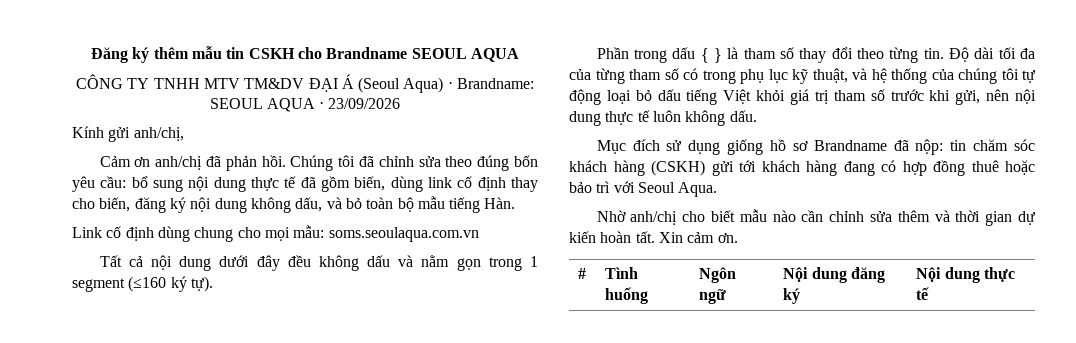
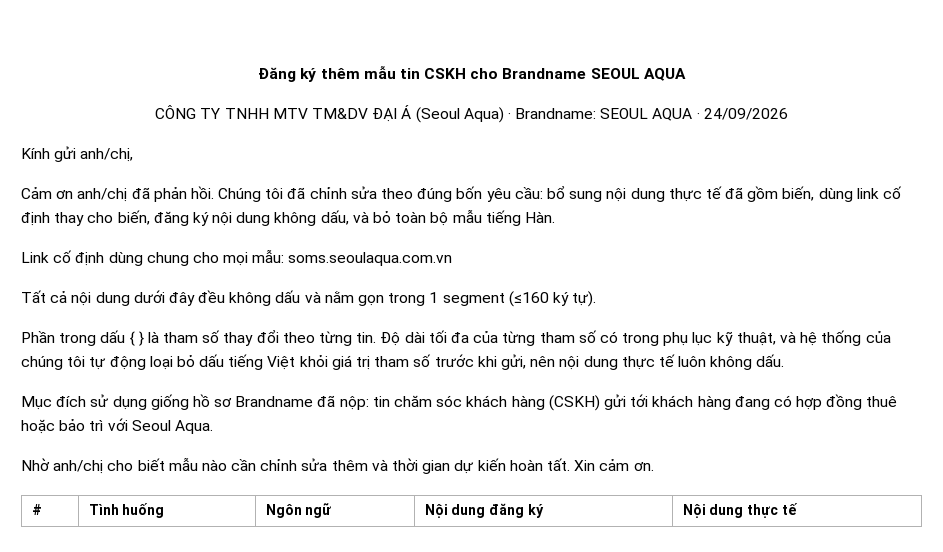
- CÔNG TY TNHH MTV TM&DV ĐẠI Á (Seoul Aqua) · Brandname: SEOUL AQUA · 23/09/2026
+ CÔNG TY TNHH MTV TM&DV ĐẠI Á (Seoul Aqua) · Brandname: SEOUL AQUA · 24/09/2026

